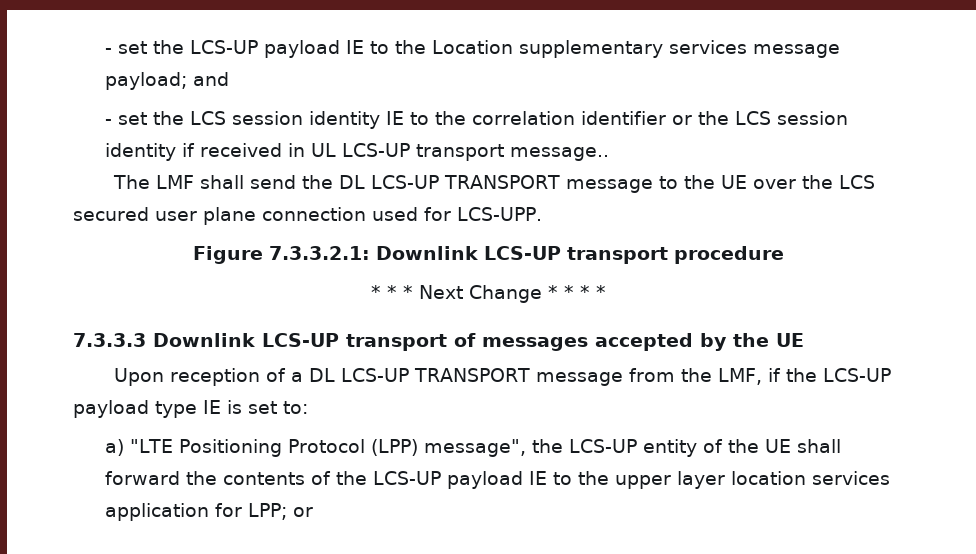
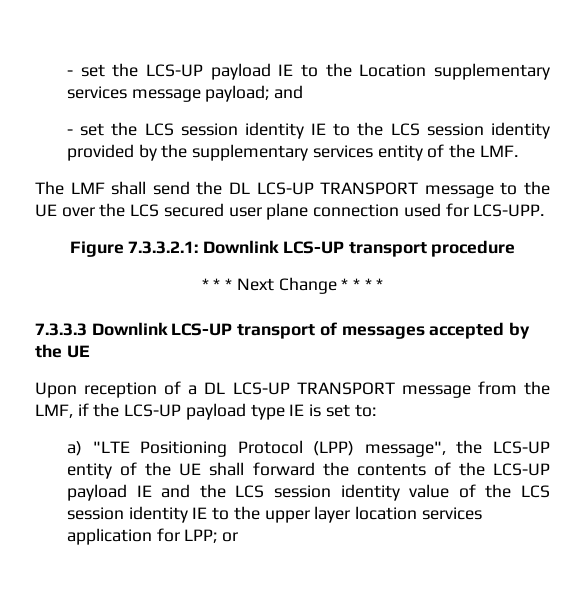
- - set the LCS session identity IE to the correlation identifier or the LCS session identity if received in UL LCS-UP transport message..
+ - set the LCS session identity IE to the LCS session identity provided by the supplementary services entity of the LMF.
- a) "LTE Positioning Protocol (LPP) message", the LCS-UP entity of the UE shall forward the contents of the LCS-UP payload IE to the upper layer location services application for LPP; or
+ a) "LTE Positioning Protocol (LPP) message", the LCS-UP entity of the UE shall forward the contents of the LCS-UP payload IE and the LCS session identity value of the LCS session identity IE to the upper layer location services application for LPP; or

